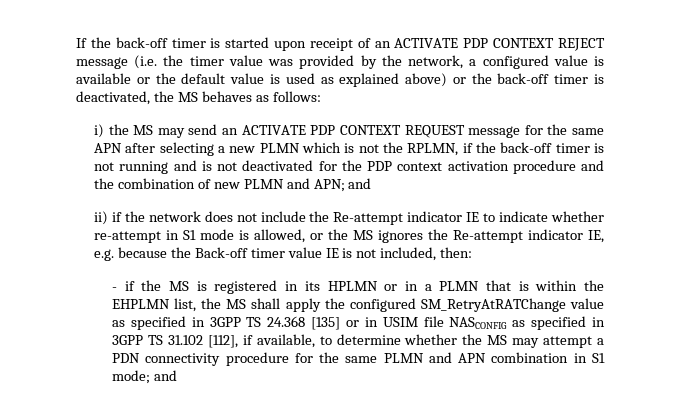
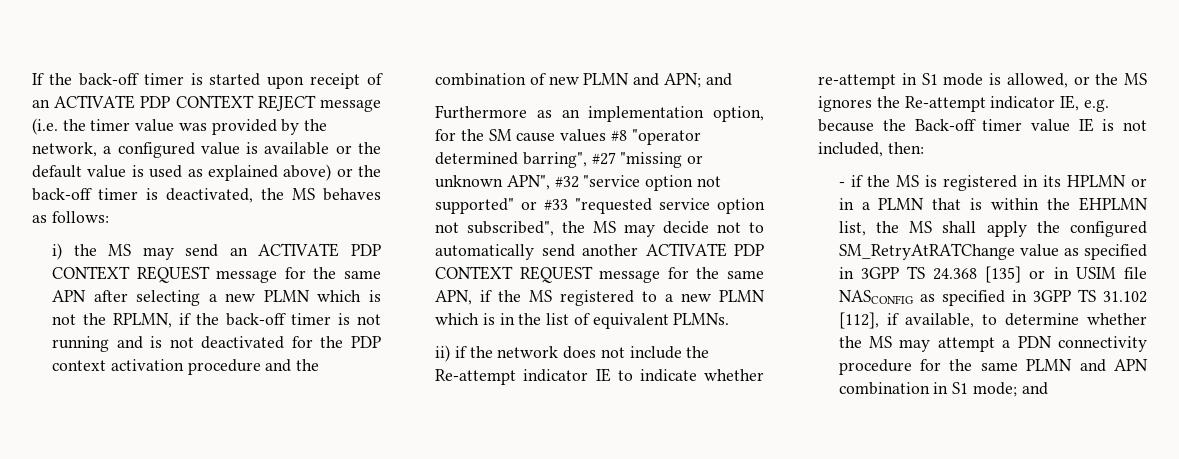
+ Furthermore as an implementation option, for the SM cause values #8 "operator determined barring", #27 "missing or unknown APN", #32 "service option not supported" or #33 "requested service option not subscribed", the MS may decide not to automatically send another ACTIVATE PDP CONTEXT REQUEST message for the same APN, if the MS registered to a new PLMN which is in the list of equivalent PLMNs.

